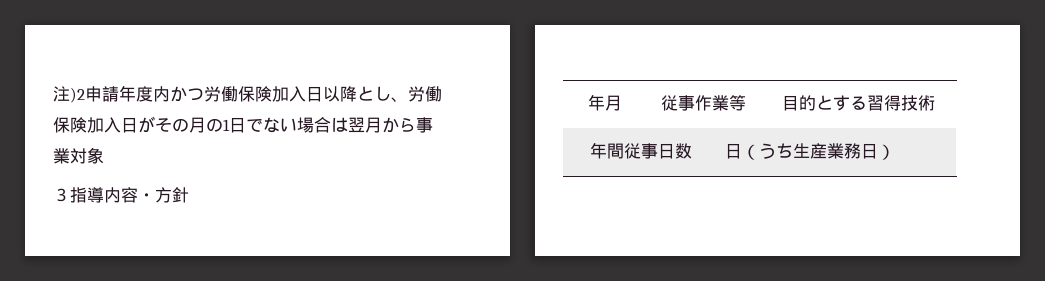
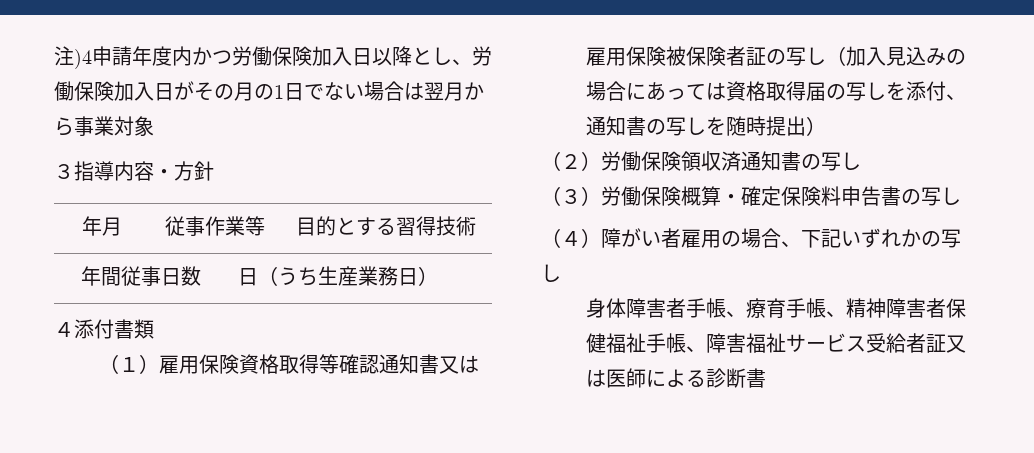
- 注)2申請年度内かつ労働保険加入日以降とし、労働保険加入日がその月の1日でない場合は翌月から事業対象
+ 注)4申請年度内かつ労働保険加入日以降とし、労働保険加入日がその月の1日でない場合は翌月から事業対象
+ ４添付書類
+ （１）雇用保険資格取得等確認通知書又は雇用保険被保険者証の写し（加入見込みの場合にあっては資格取得届の写しを添付、通知書の写しを随時提出）
+ （２）労働保険領収済通知書の写し
+ （３）労働保険概算・確定保険料申告書の写し
+ （４）障がい者雇用の場合、下記いずれかの写し
+ 身体障害者手帳、療育手帳、精神障害者保健福祉手帳、障害福祉サービス受給者証又は医師による診断書

